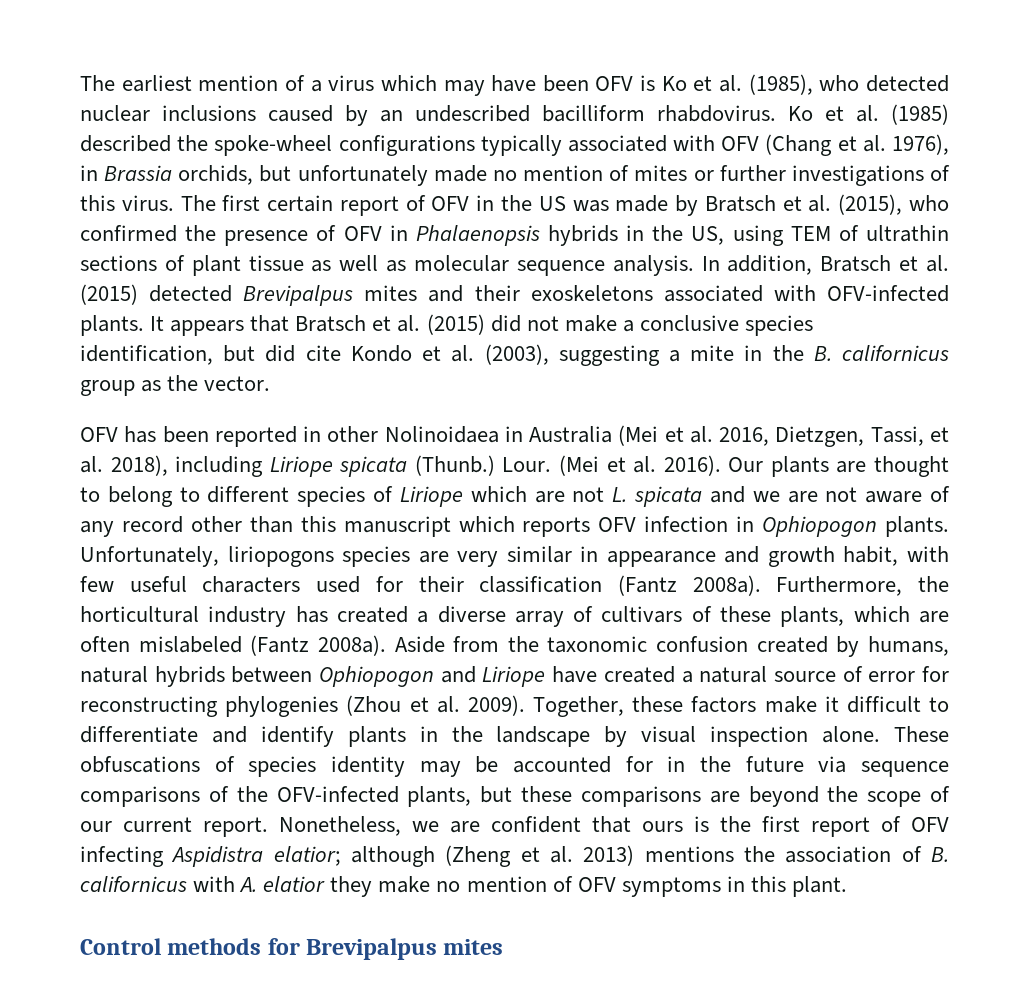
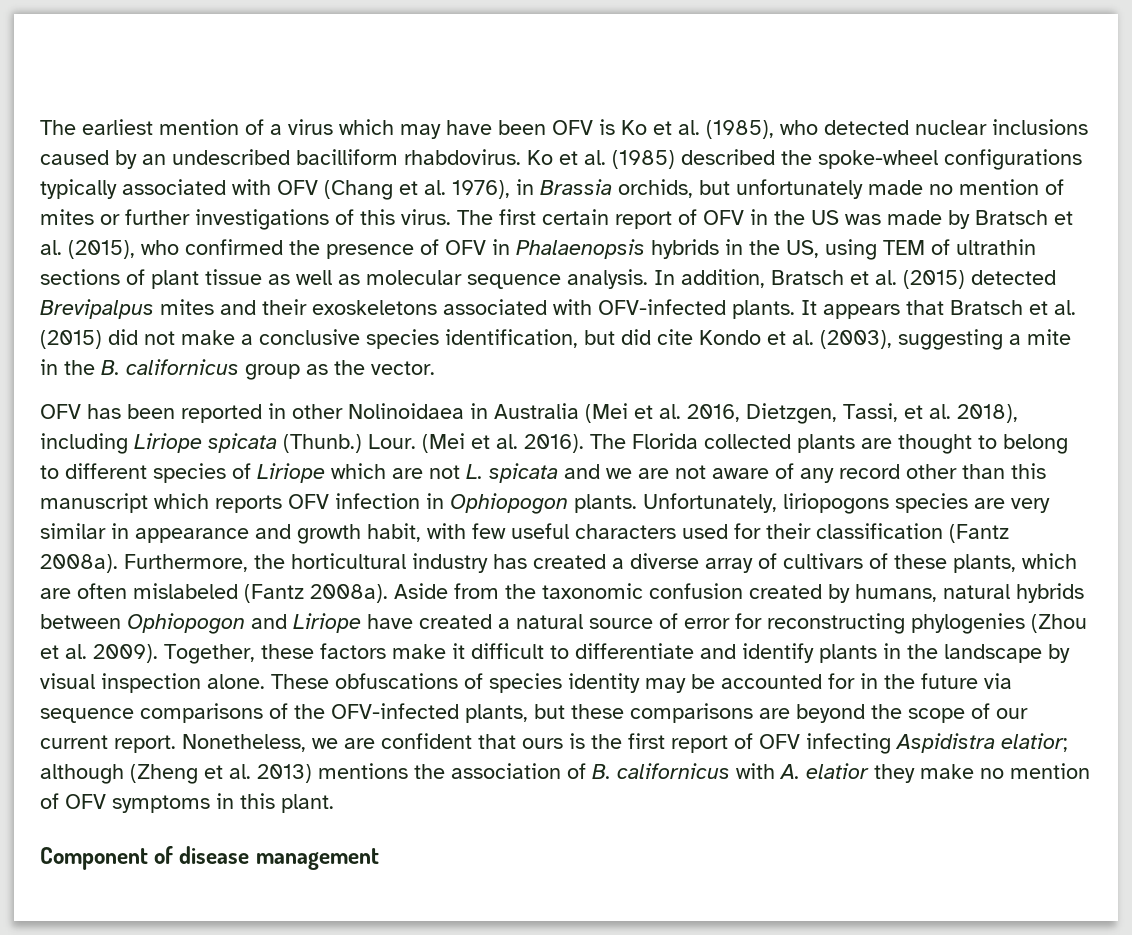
- Our plants are thought to belong to different species of Liriope which are not L. spicata and we are not aware of any record other than this manuscript which reports OFV infection in Ophiopogon plants.
+ The Florida collected plants are thought to belong to different species of Liriope which are not L. spicata and we are not aware of any record other than this manuscript which reports OFV infection in Ophiopogon plants.
- Control methods for Brevipalpus mites
+ Component of disease management

